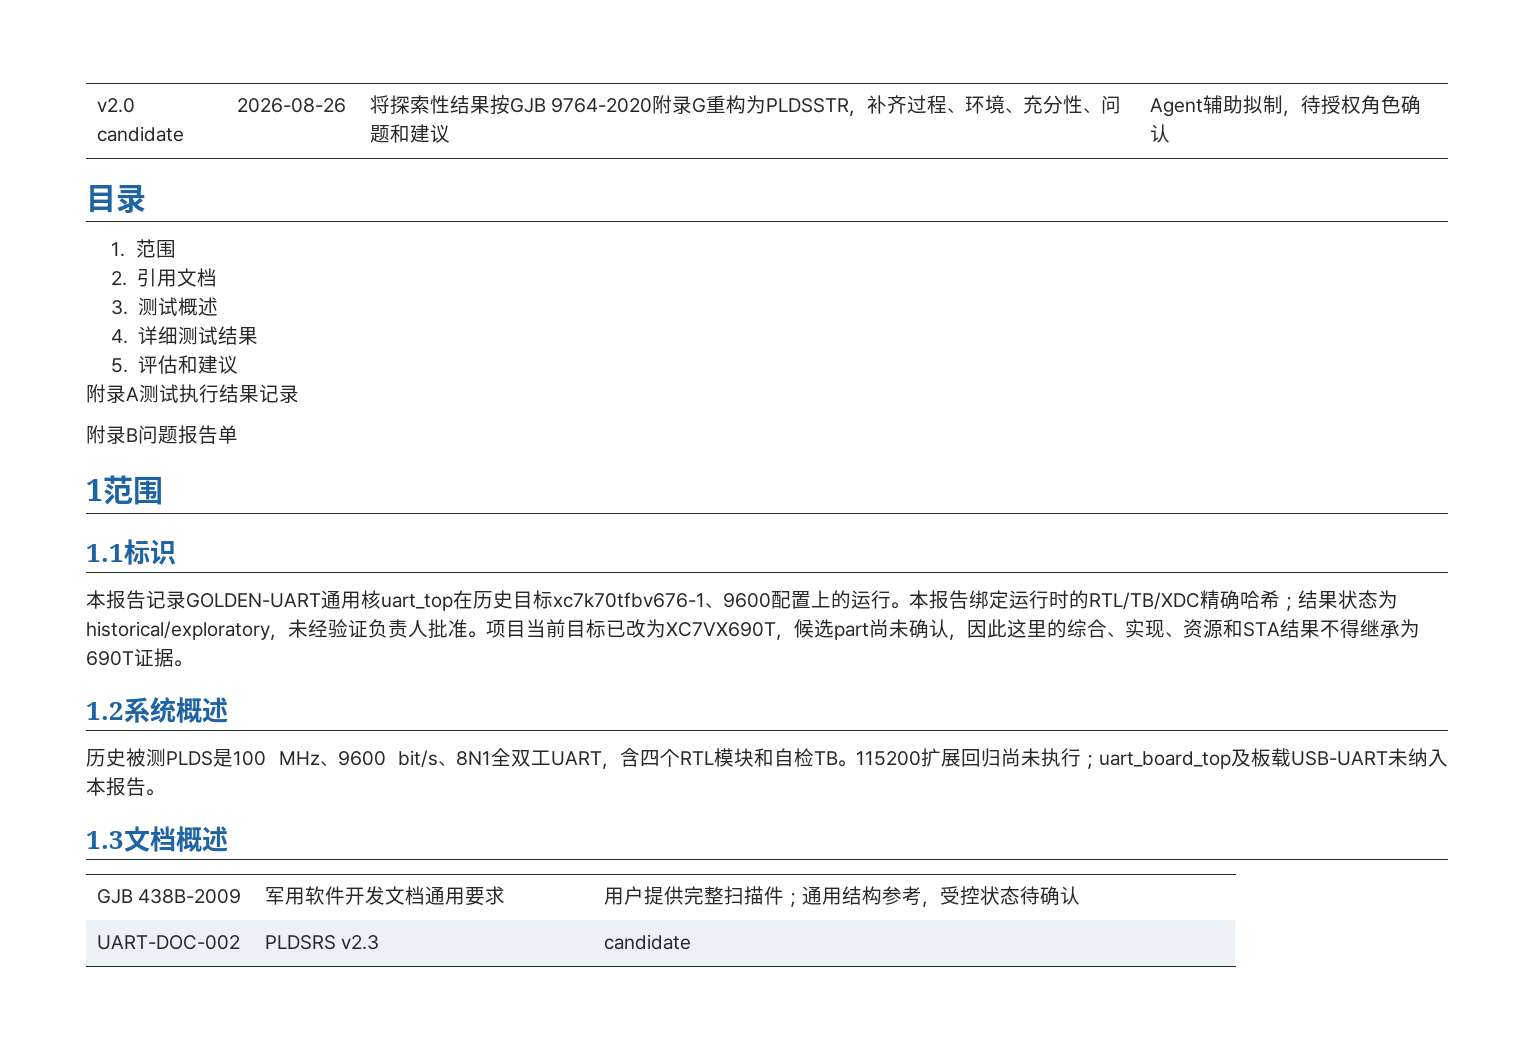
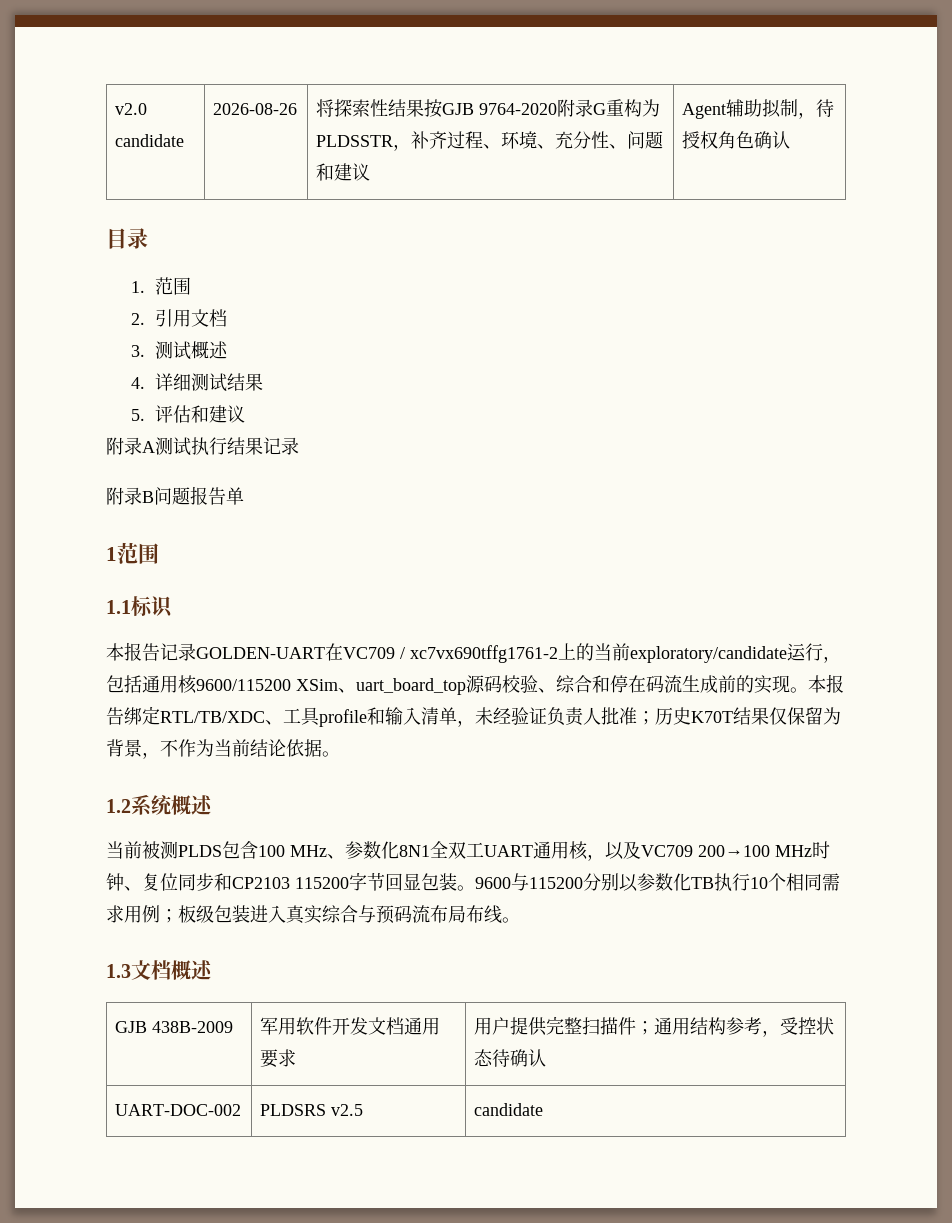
- 本报告记录GOLDEN-UART通用核uart_top在历史目标xc7k70tfbv676-1、9600配置上的运行。本报告绑定运行时的RTL/TB/XDC精确哈希；结果状态为historical/exploratory，未经验证负责人批准。项目当前目标已改为XC7VX690T，候选part尚未确认，因此这里的综合、实现、资源和STA结果不得继承为690T证据。
+ 本报告记录GOLDEN-UART在VC709 / xc7vx690tffg1761-2上的当前exploratory/candidate运行，包括通用核9600/115200 XSim、uart_board_top源码校验、综合和停在码流生成前的实现。本报告绑定RTL/TB/XDC、工具profile和输入清单，未经验证负责人批准；历史K70T结果仅保留为背景，不作为当前结论依据。
- 历史被测PLDS是100 MHz、9600 bit/s、8N1全双工UART，含四个RTL模块和自检TB。115200扩展回归尚未执行；uart_board_top及板载USB-UART未纳入本报告。
+ 当前被测PLDS包含100 MHz、参数化8N1全双工UART通用核，以及VC709 200→100 MHz时钟、复位同步和CP2103 115200字节回显包装。9600与115200分别以参数化TB执行10个相同需求用例；板级包装进入真实综合与预码流布局布线。
- UART-DOC-002 | PLDSRS v2.3 | candidate
+ UART-DOC-002 | PLDSRS v2.5 | candidate

